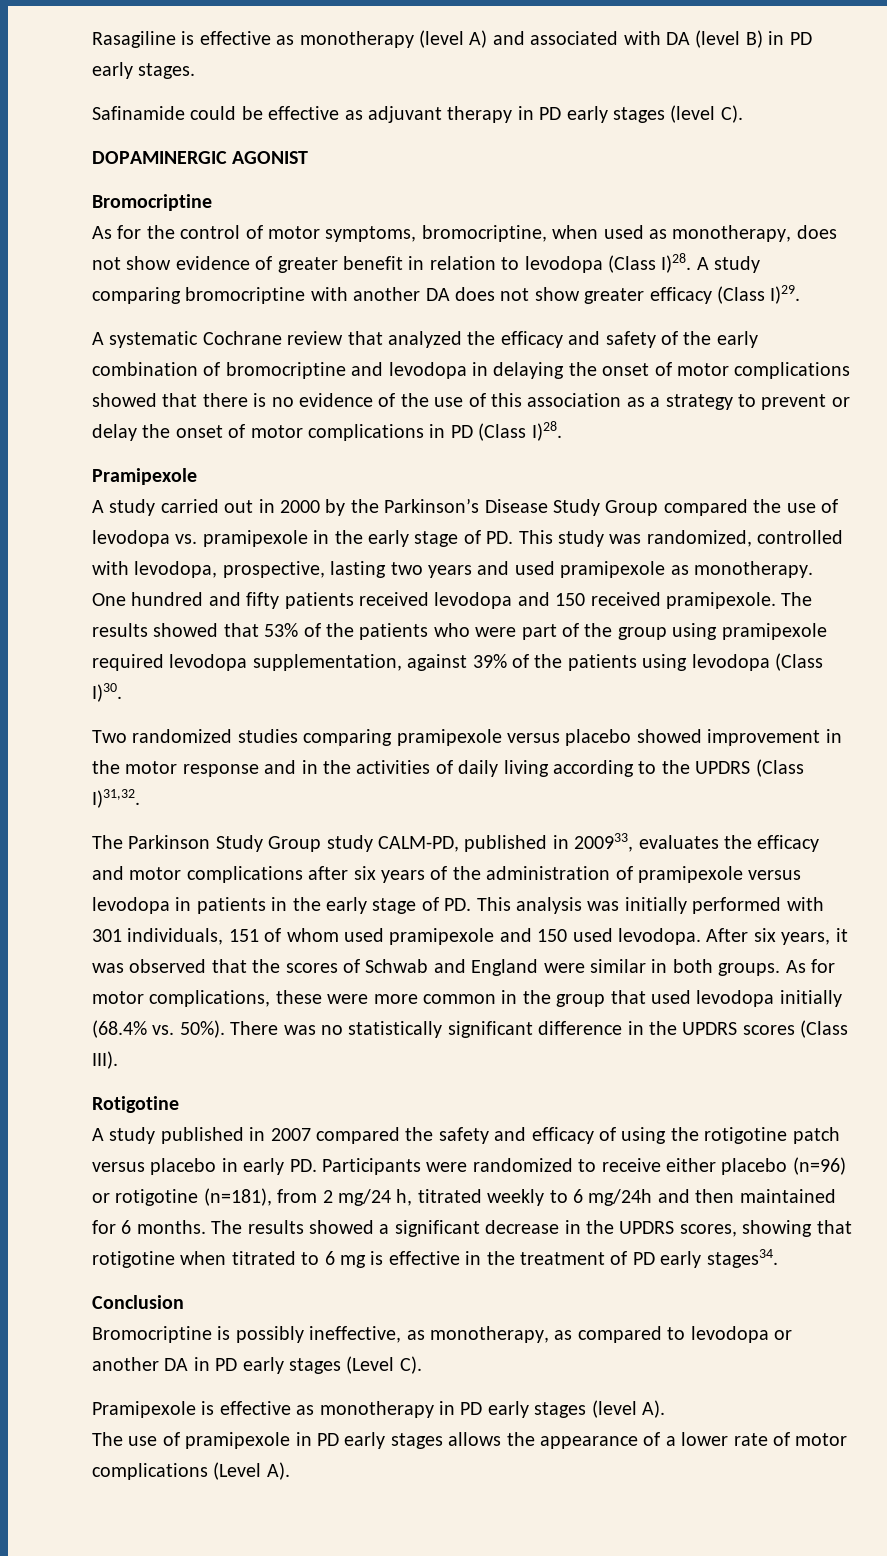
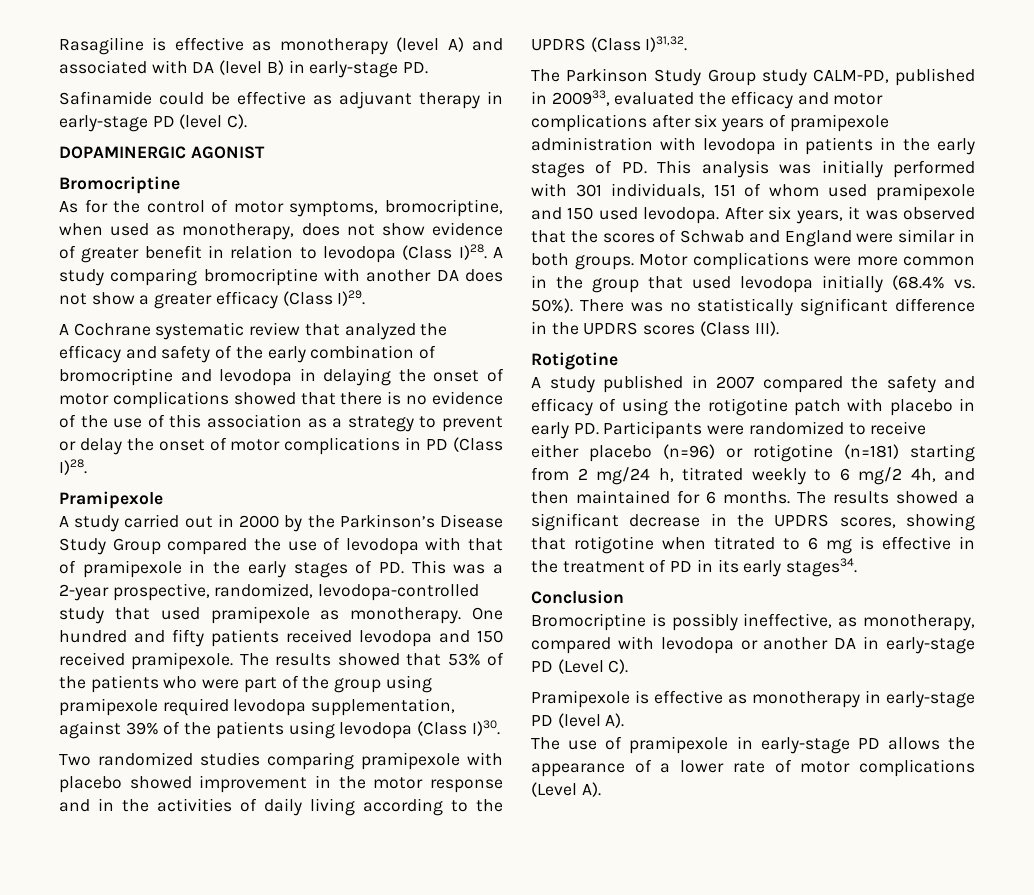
- Rasagiline is effective as monotherapy (level A) and associated with DA (level B) in PD early stages.
+ Rasagiline is effective as monotherapy (level A) and associated with DA (level B) in early-stage PD.
- Safinamide could be effective as adjuvant therapy in PD early stages (level C).
+ Safinamide could be effective as adjuvant therapy in early-stage PD (level C).
- A study comparing bromocriptine with another DA does not show greater efficacy (Class I)29.
+ A study comparing bromocriptine with another DA does not show a greater efficacy (Class I)29.
- A systematic Cochrane review that analyzed the efficacy and safety of the early combination of bromocriptine and levodopa in delaying the onset of motor complications showed that there is no evidence of the use of this association as a strategy to prevent or delay the onset of motor complications in PD (Class I)28.
+ A Cochrane systematic review that analyzed the efficacy and safety of the early combination of bromocriptine and levodopa in delaying the onset of motor complications showed that there is no evidence of the use of this association as a strategy to prevent or delay the onset of motor complications in PD (Class I)28.
- A study carried out in 2000 by the Parkinson’s Disease Study Group compared the use of levodopa vs. pramipexole in the early stage of PD. This study was randomized, controlled with levodopa, prospective, lasting two years and used pramipexole as monotherapy.
+ A study carried out in 2000 by the Parkinson’s Disease Study Group compared the use of levodopa with that of pramipexole in the early stages of PD. This was a 2-year prospective, randomized, levodopa-controlled study that used pramipexole as monotherapy.
- Two randomized studies comparing pramipexole versus placebo showed improvement in the motor response and in the activities of daily living according to the UPDRS (Class I)31,32.
+ Two randomized studies comparing pramipexole with placebo showed improvement in the motor response and in the activities of daily living according to the UPDRS (Class I)31,32.
- The Parkinson Study Group study CALM-PD, published in 200933, evaluates the efficacy and motor complications after six years of the administration of pramipexole versus levodopa in patients in the early stage of PD. This analysis was initially performed with 301 individuals, 151 of whom used pramipexole and 150 used levodopa.
+ The Parkinson Study Group study CALM-PD, published in 200933, evaluated the efficacy and motor complications after six years of pramipexole administration with levodopa in patients in the early stages of PD. This analysis was initially performed with 301 individuals, 151 of whom used pramipexole and 150 used levodopa.
- As for motor complications, these were more common in the group that used levodopa initially (68.4% vs. 50%).
+ Motor complications were more common in the group that used levodopa initially (68.4% vs. 50%).
- A study published in 2007 compared the safety and efficacy of using the rotigotine patch versus placebo in early PD. Participants were randomized to receive either placebo (n=96) or rotigotine (n=181), from 2 mg/24 h, titrated weekly to 6 mg/24h and then maintained for 6 months.
+ A study published in 2007 compared the safety and efficacy of using the rotigotine patch with placebo in early PD. Participants were randomized to receive either placebo (n=96) or rotigotine (n=181) starting from 2 mg/24 h, titrated weekly to 6 mg/2 4h, and then maintained for 6 months.
- The results showed a significant decrease in the UPDRS scores, showing that rotigotine when titrated to 6 mg is effective in the treatment of PD early stages34.
+ The results showed a significant decrease in the UPDRS scores, showing that rotigotine when titrated to 6 mg is effective in the treatment of PD in its early stages34.
- Bromocriptine is possibly ineffective, as monotherapy, as compared to levodopa or another DA in PD early stages (Level C).
+ Bromocriptine is possibly ineffective, as monotherapy, compared with levodopa or another DA in early-stage PD (Level C).
- Pramipexole is effective as monotherapy in PD early stages (level A).
+ Pramipexole is effective as monotherapy in early-stage PD (level A).
- The use of pramipexole in PD early stages allows the appearance of a lower rate of motor complications (Level A).
+ The use of pramipexole in early-stage PD allows the appearance of a lower rate of motor complications (Level A).

